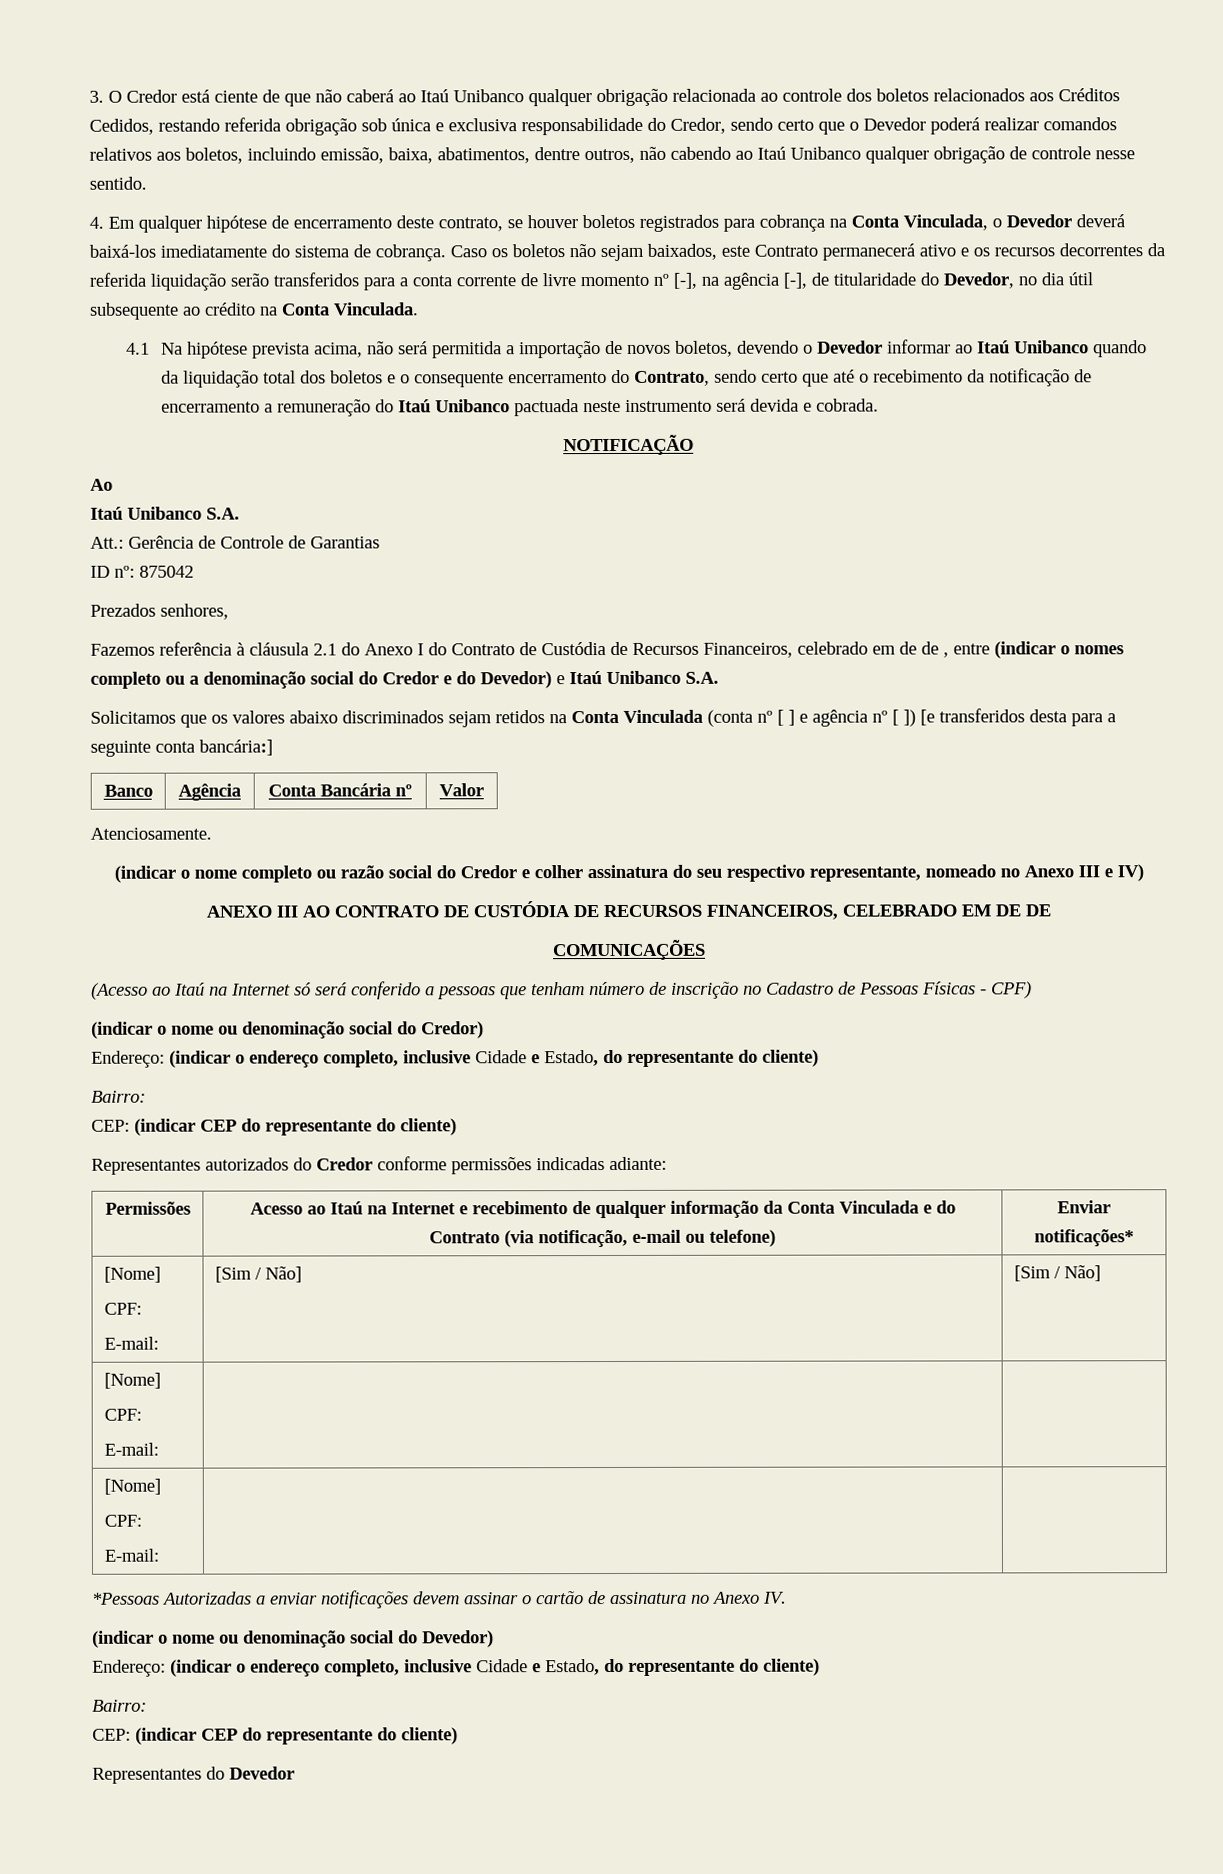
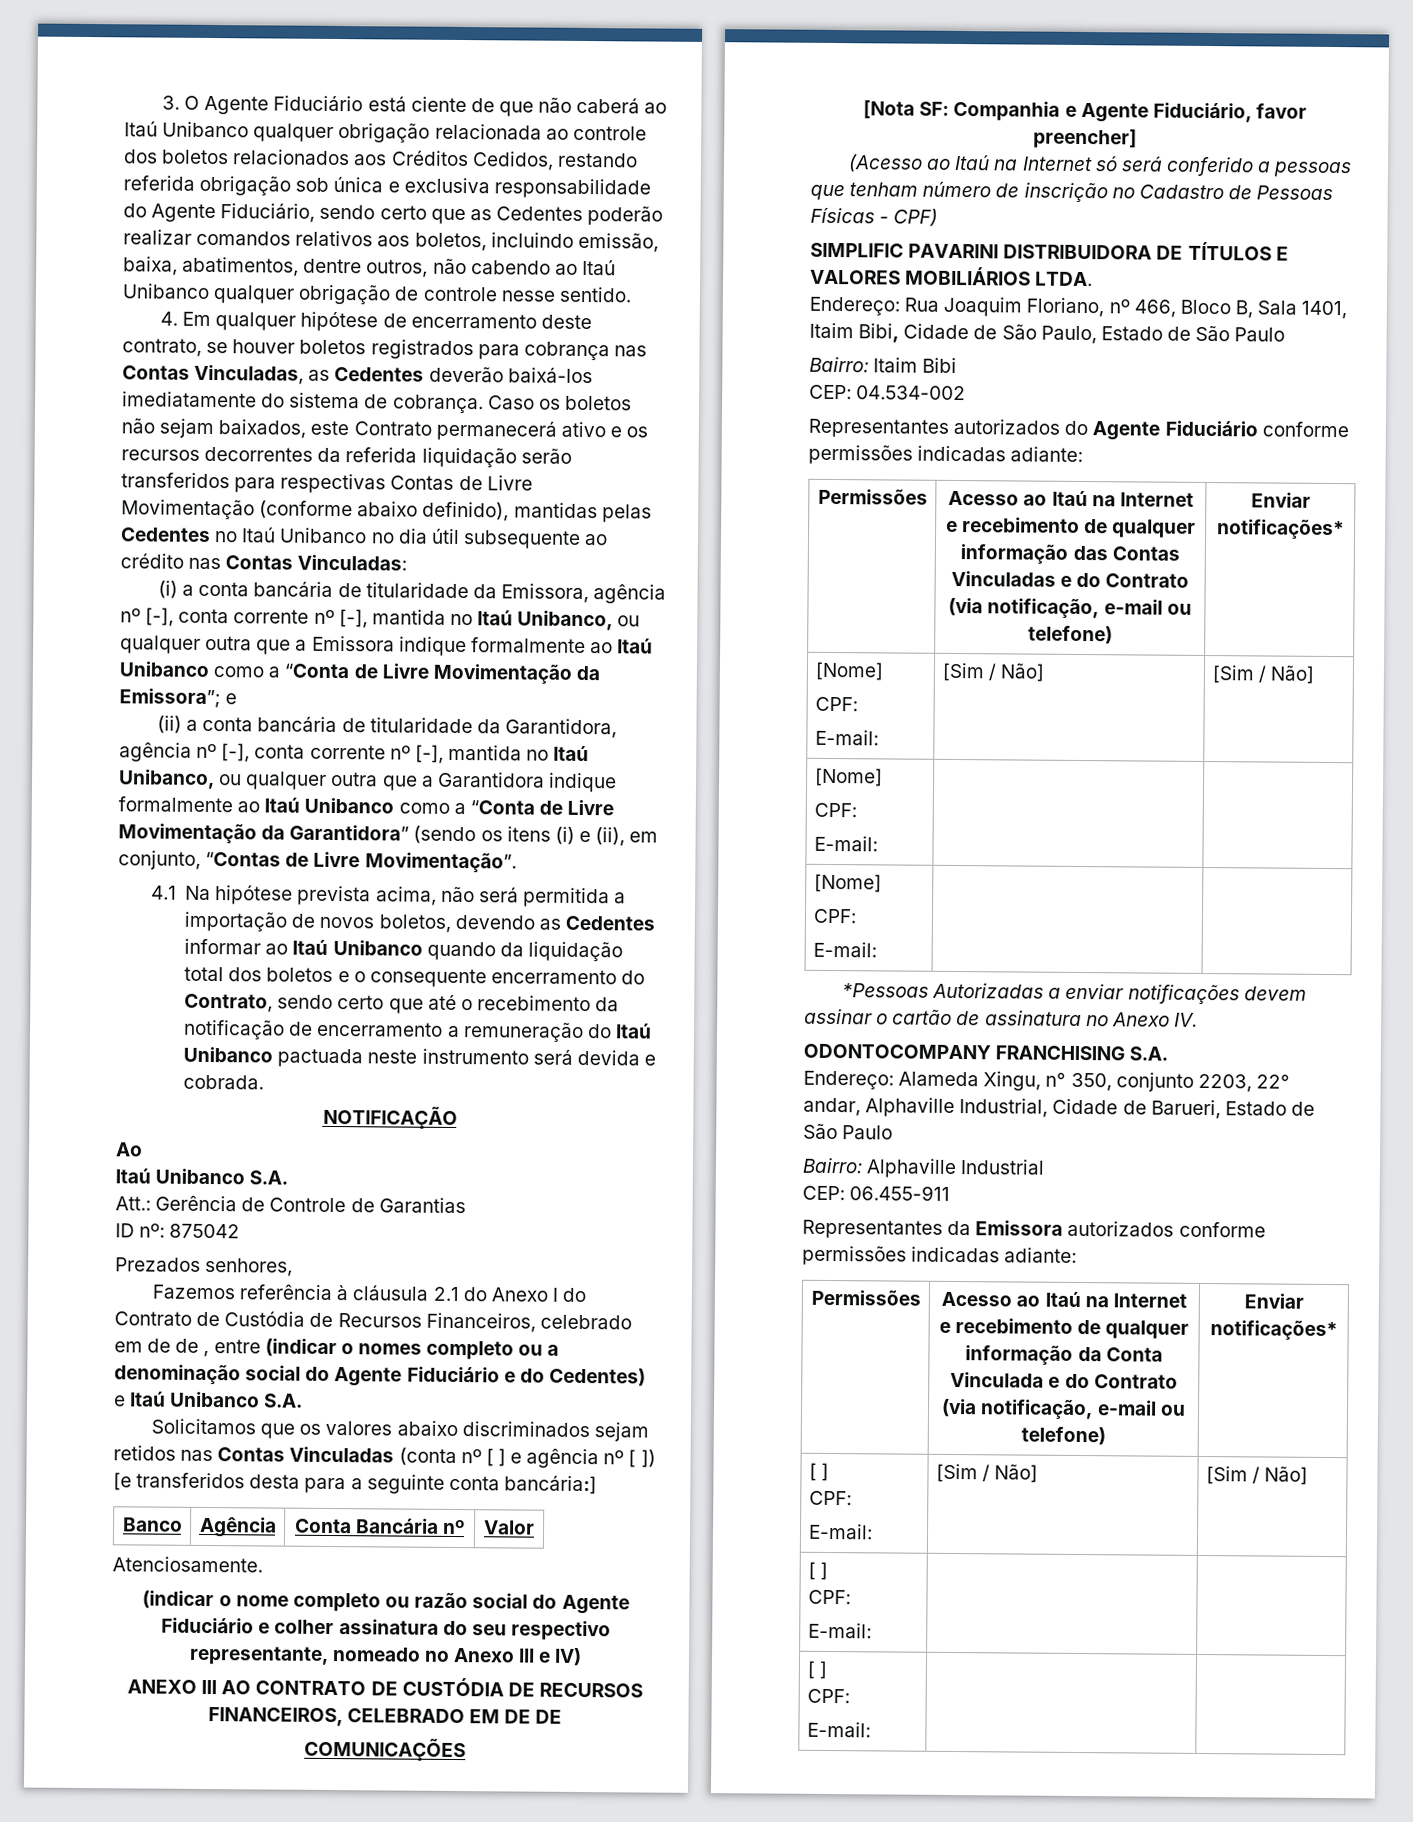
- 3. O Credor está ciente de que não caberá ao Itaú Unibanco qualquer obrigação relacionada ao controle dos boletos relacionados aos Créditos Cedidos, restando referida obrigação sob única e exclusiva responsabilidade do Credor, sendo certo que o Devedor poderá realizar comandos relativos aos boletos, incluindo emissão, baixa, abatimentos, dentre outros, não cabendo ao Itaú Unibanco qualquer obrigação de controle nesse sentido.
+ 3. O Agente Fiduciário está ciente de que não caberá ao Itaú Unibanco qualquer obrigação relacionada ao controle dos boletos relacionados aos Créditos Cedidos, restando referida obrigação sob única e exclusiva responsabilidade do Agente Fiduciário, sendo certo que as Cedentes poderão realizar comandos relativos aos boletos, incluindo emissão, baixa, abatimentos, dentre outros, não cabendo ao Itaú Unibanco qualquer obrigação de controle nesse sentido.
- 4. Em qualquer hipótese de encerramento deste contrato, se houver boletos registrados para cobrança na Conta Vinculada, o Devedor deverá baixá-los imediatamente do sistema de cobrança.
+ 4. Em qualquer hipótese de encerramento deste contrato, se houver boletos registrados para cobrança nas Contas Vinculadas, as Cedentes deverão baixá-los imediatamente do sistema de cobrança.
- Caso os boletos não sejam baixados, este Contrato permanecerá ativo e os recursos decorrentes da referida liquidação serão transferidos para a conta corrente de livre momento nº [-], na agência [-], de titularidade do Devedor, no dia útil subsequente ao crédito na Conta Vinculada.
+ Caso os boletos não sejam baixados, este Contrato permanecerá ativo e os recursos decorrentes da referida liquidação serão transferidos para respectivas Contas de Livre Movimentação (conforme abaixo definido), mantidas pelas Cedentes no Itaú Unibanco no dia útil subsequente ao crédito nas Contas Vinculadas:
+ (i) a conta bancária de titularidade da Emissora, agência nº [-], conta corrente nº [-], mantida no Itaú Unibanco, ou qualquer outra que a Emissora indique formalmente ao Itaú Unibanco como a “Conta de Livre Movimentação da Emissora”; e
+ (ii) a conta bancária de titularidade da Garantidora, agência nº [-], conta corrente nº [-], mantida no Itaú Unibanco, ou qualquer outra que a Garantidora indique formalmente ao Itaú Unibanco como a “Conta de Livre Movimentação da Garantidora” (sendo os itens (i) e (ii), em conjunto, “Contas de Livre Movimentação”.
- 4.1 Na hipótese prevista acima, não será permitida a importação de novos boletos, devendo o Devedor informar ao Itaú Unibanco quando da liquidação total dos boletos e o consequente encerramento do Contrato, sendo certo que até o recebimento da notificação de encerramento a remuneração do Itaú Unibanco pactuada neste instrumento será devida e cobrada.
+ 4.1 Na hipótese prevista acima, não será permitida a importação de novos boletos, devendo as Cedentes informar ao Itaú Unibanco quando da liquidação total dos boletos e o consequente encerramento do Contrato, sendo certo que até o recebimento da notificação de encerramento a remuneração do Itaú Unibanco pactuada neste instrumento será devida e cobrada.
- Fazemos referência à cláusula 2.1 do Anexo I do Contrato de Custódia de Recursos Financeiros, celebrado em de de , entre (indicar o nomes completo ou a denominação social do Credor e do Devedor) e Itaú Unibanco S.A.
+ Fazemos referência à cláusula 2.1 do Anexo I do Contrato de Custódia de Recursos Financeiros, celebrado em de de , entre (indicar o nomes completo ou a denominação social do Agente Fiduciário e do Cedentes) e Itaú Unibanco S.A.
- Solicitamos que os valores abaixo discriminados sejam retidos na Conta Vinculada (conta nº [ ] e agência nº [ ]) [e transferidos desta para a seguinte conta bancária:]
+ Solicitamos que os valores abaixo discriminados sejam retidos nas Contas Vinculadas (conta nº [ ] e agência nº [ ]) [e transferidos desta para a seguinte conta bancária:]
- (indicar o nome completo ou razão social do Credor e colher assinatura do seu respectivo representante, nomeado no Anexo III e IV)
+ (indicar o nome completo ou razão social do Agente Fiduciário e colher assinatura do seu respectivo representante, nomeado no Anexo III e IV)
+ [Nota SF: Companhia e Agente Fiduciário, favor preencher]
- (indicar o nome ou denominação social do Credor)
- Endereço: (indicar o endereço completo, inclusive Cidade e Estado, do representante do cliente)
- Bairro:
- CEP: (indicar CEP do representante do cliente)
+ SIMPLIFIC PAVARINI DISTRIBUIDORA DE TÍTULOS E VALORES MOBILIÁRIOS LTDA.
+ Endereço: Rua Joaquim Floriano, nº 466, Bloco B, Sala 1401, Itaim Bibi, Cidade de São Paulo, Estado de São Paulo
+ Bairro: Itaim Bibi
+ CEP: 04.534-002
- Representantes autorizados do Credor conforme permissões indicadas adiante:
+ Representantes autorizados do Agente Fiduciário conforme permissões indicadas adiante:
- Permissões | Acesso ao Itaú na Internet e recebimento de qualquer informação da Conta Vinculada e do Contrato (via notificação, e-mail ou telefone) | Enviar notificações*
+ Permissões | Acesso ao Itaú na Internet e recebimento de qualquer informação das Contas Vinculadas e do Contrato (via notificação, e-mail ou telefone) | Enviar notificações*
- (indicar o nome ou denominação social do Devedor)
- Endereço: (indicar o endereço completo, inclusive Cidade e Estado, do representante do cliente)
- Bairro:
- CEP: (indicar CEP do representante do cliente)
- Representantes do Devedor
+ ODONTOCOMPANY FRANCHISING S.A.
+ Endereço: Alameda Xingu, n° 350, conjunto 2203, 22° andar, Alphaville Industrial, Cidade de Barueri, Estado de São Paulo
+ Bairro: Alphaville Industrial
+ CEP: 06.455-911
+ Representantes da Emissora autorizados conforme permissões indicadas adiante:
+ Permissões | Acesso ao Itaú na Internet e recebimento de qualquer informação da Conta Vinculada e do Contrato (via notificação, e-mail ou telefone) | Enviar notificações*
+ [ ]
+ CPF:
+ E-mail: | [Sim / Não] | [Sim / Não]
+ [ ]
+ CPF:
+ E-mail: | |
+ [ ]
+ CPF:
+ E-mail: | |

